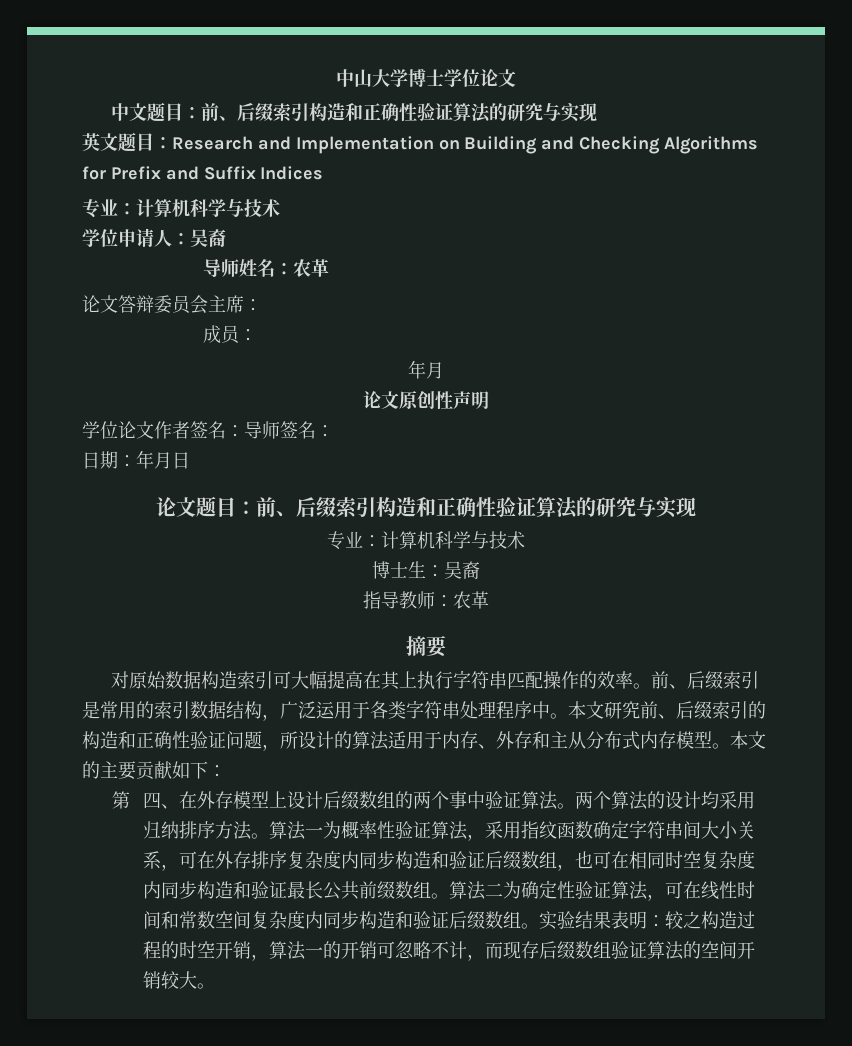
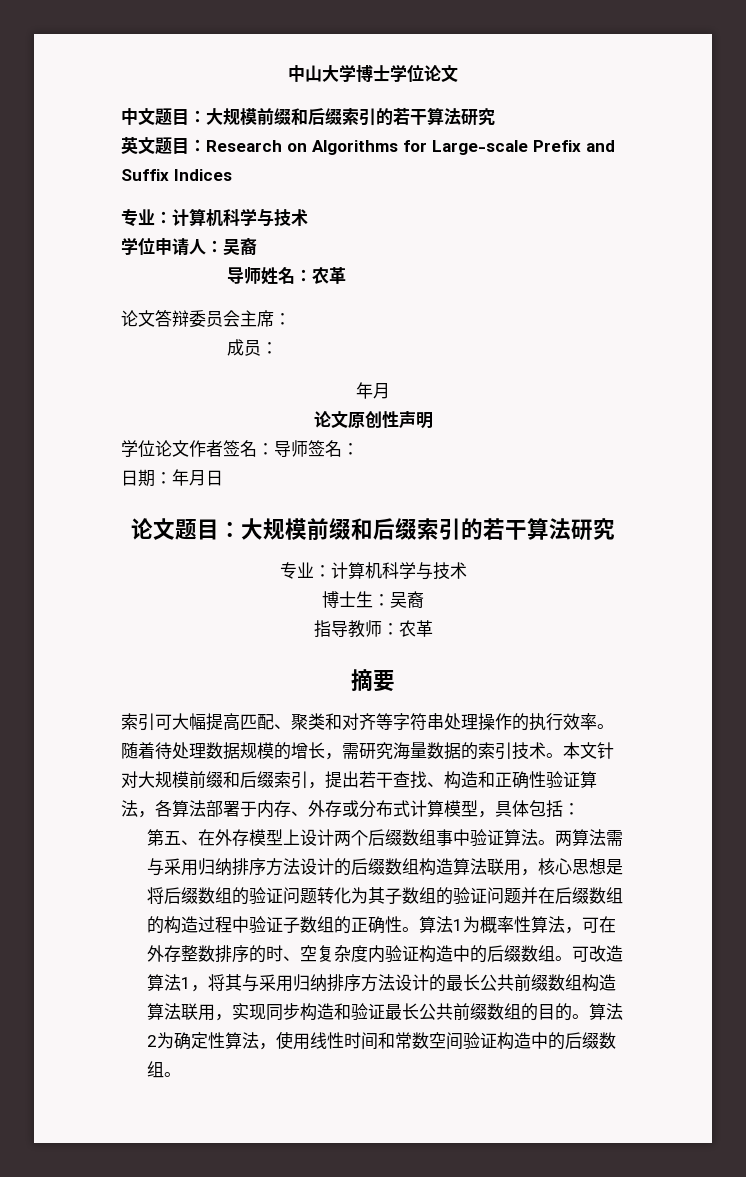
- 中文题目：前、后缀索引构造和正确性验证算法的研究与实现
+ 中文题目：大规模前缀和后缀索引的若干算法研究
- 英文题目：Research and Implementation on Building and Checking Algorithms for Prefix and Suffix Indices
+ 英文题目：Research on Algorithms for Large-scale Prefix and Suffix Indices
- 论文题目：前、后缀索引构造和正确性验证算法的研究与实现
+ 论文题目：大规模前缀和后缀索引的若干算法研究
- 对原始数据构造索引可大幅提高在其上执行字符串匹配操作的效率。前、后缀索引是常用的索引数据结构，广泛运用于各类字符串处理程序中。本文研究前、后缀索引的构造和正确性验证问题，所设计的算法适用于内存、外存和主从分布式内存模型。本文的主要贡献如下：
+ 索引可大幅提高匹配、聚类和对齐等字符串处理操作的执行效率。随着待处理数据规模的增长，需研究海量数据的索引技术。本文针对大规模前缀和后缀索引，提出若干查找、构造和正确性验证算法，各算法部署于内存、外存或分布式计算模型，具体包括：
- 第四、在外存模型上设计后缀数组的两个事中验证算法。
+ 第五、在外存模型上设计两个后缀数组事中验证算法。
- 两个算法的设计均采用归纳排序方法。算法一为概率性验证算法，采用指纹函数确定字符串间大小关系，可在外存排序复杂度内同步构造和验证后缀数组，也可在相同时空复杂度内同步构造和验证最长公共前缀数组。算法二为确定性验证算法，可在线性时间和常数空间复杂度内同步构造和验证后缀数组。实验结果表明：较之构造过程的时空开销，算法一的开销可忽略不计，而现存后缀数组验证算法的空间开销较大。
+ 两算法需与采用归纳排序方法设计的后缀数组构造算法联用，核心思想是将后缀数组的验证问题转化为其子数组的验证问题并在后缀数组的构造过程中验证子数组的正确性。算法1为概率性算法，可在外存整数排序的时、空复杂度内验证构造中的后缀数组。可改造算法1，将其与采用归纳排序方法设计的最长公共前缀数组构造算法联用，实现同步构造和验证最长公共前缀数组的目的。算法2为确定性算法，使用线性时间和常数空间验证构造中的后缀数组。

